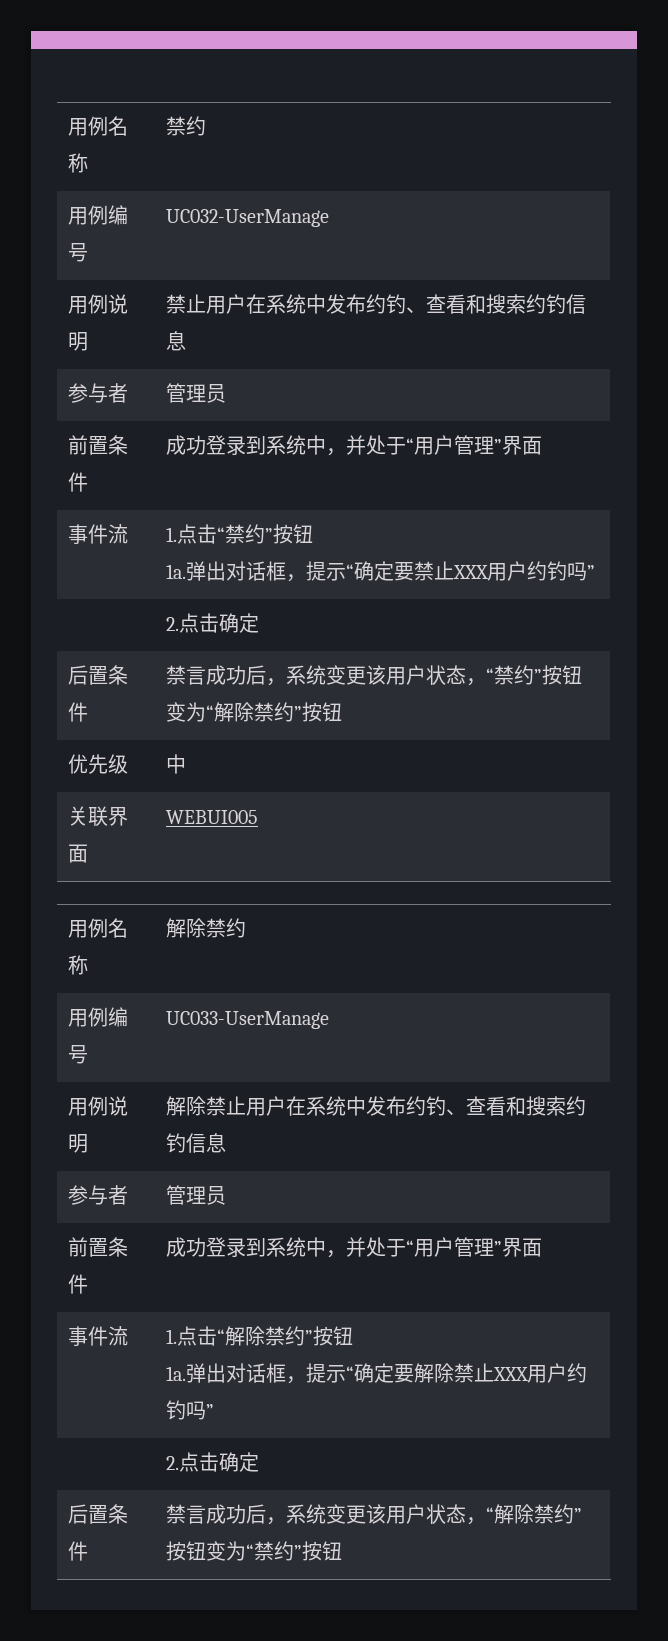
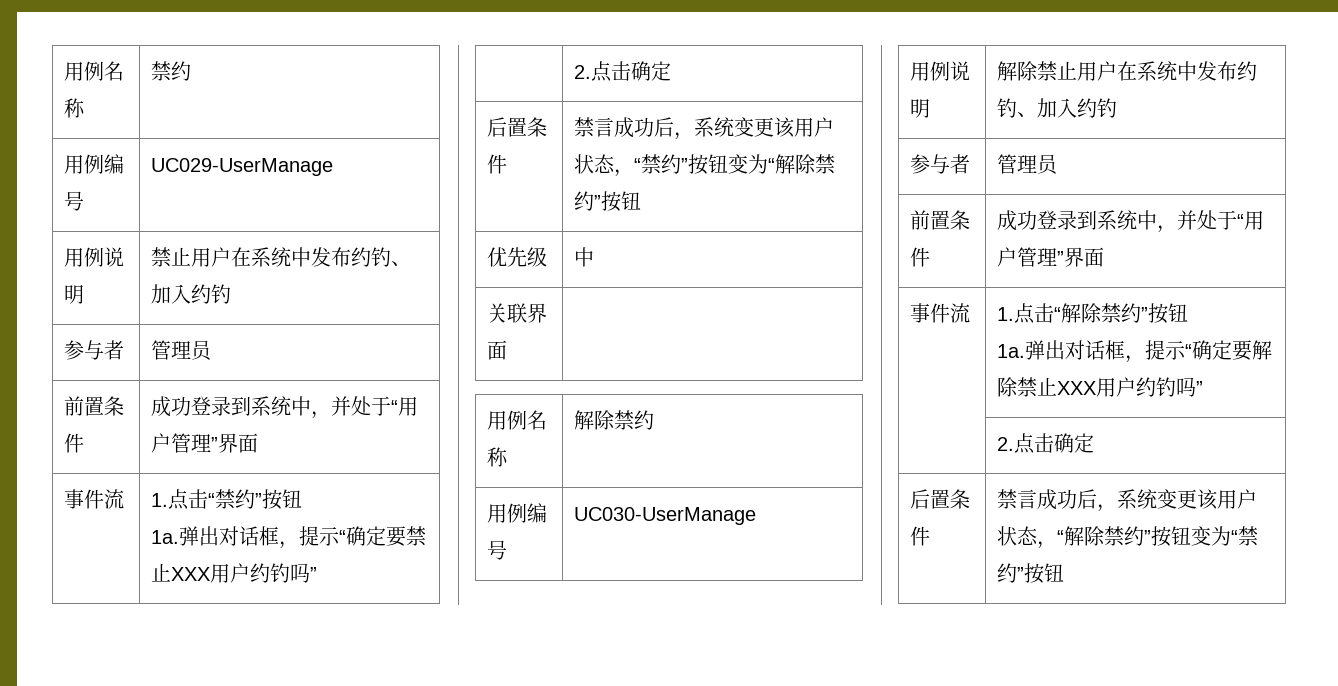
- 用例编号 | UC032-UserManage
+ 用例编号 | UC029-UserManage
- 用例说明 | 禁止用户在系统中发布约钓、查看和搜索约钓信息
+ 用例说明 | 禁止用户在系统中发布约钓、加入约钓
- 关联界面 | WEBUI005
+ 关联界面 |
- 用例编号 | UC033-UserManage
+ 用例编号 | UC030-UserManage
- 用例说明 | 解除禁止用户在系统中发布约钓、查看和搜索约钓信息
+ 用例说明 | 解除禁止用户在系统中发布约钓、加入约钓

